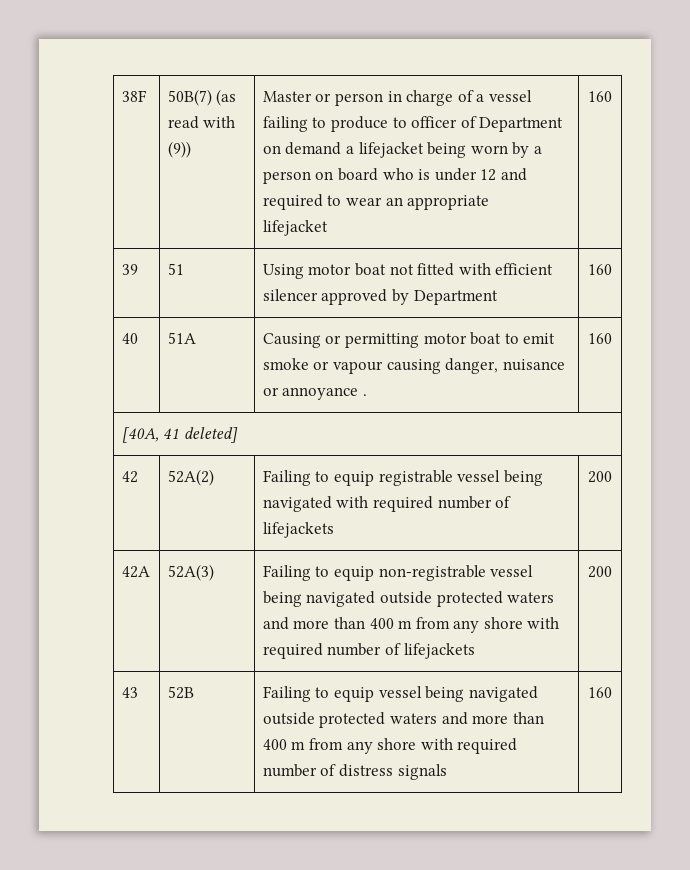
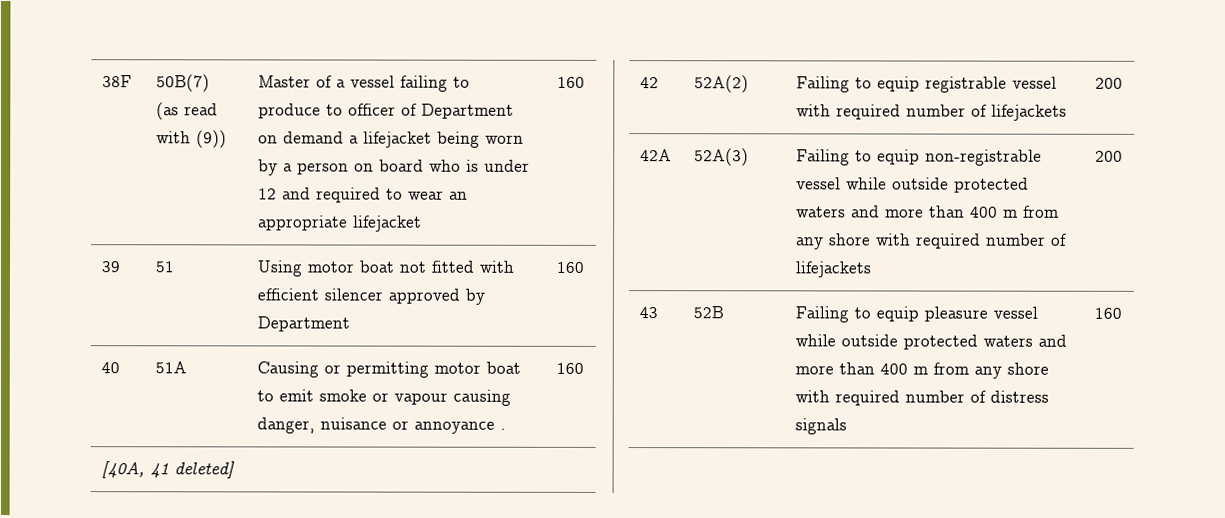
- Master or person in charge of a vessel failing to produce to officer of Department on demand a lifejacket being worn by a person on board who is under 12 and required to wear an appropriate
- lifejacket
+ Master of a vessel failing to produce to officer of Department on demand a lifejacket being worn by a person on board who is under 12 and required to wear an appropriate lifejacket
- 42 | 52A(2) | Failing to equip registrable vessel being navigated with required number of lifejackets | 200
+ 42 | 52A(2) | Failing to equip registrable vessel with required number of lifejackets | 200
- 42A | 52A(3) | Failing to equip non-registrable vessel being navigated outside protected waters and more than 400 m from any shore with required number of lifejackets | 200
+ 42A | 52A(3) | Failing to equip non-registrable vessel while outside protected waters and more than 400 m from any shore with required number of lifejackets | 200
- 43 | 52B | Failing to equip vessel being navigated outside protected waters and more than 400 m from any shore with required number of distress signals | 160
+ 43 | 52B | Failing to equip pleasure vessel while outside protected waters and more than 400 m from any shore with required number of distress signals | 160

